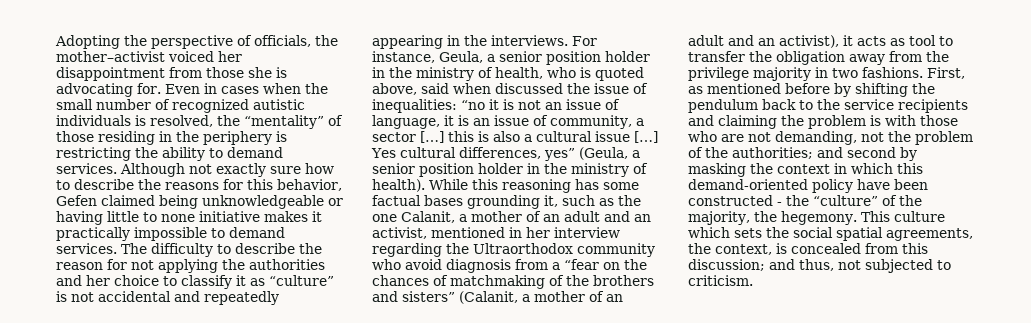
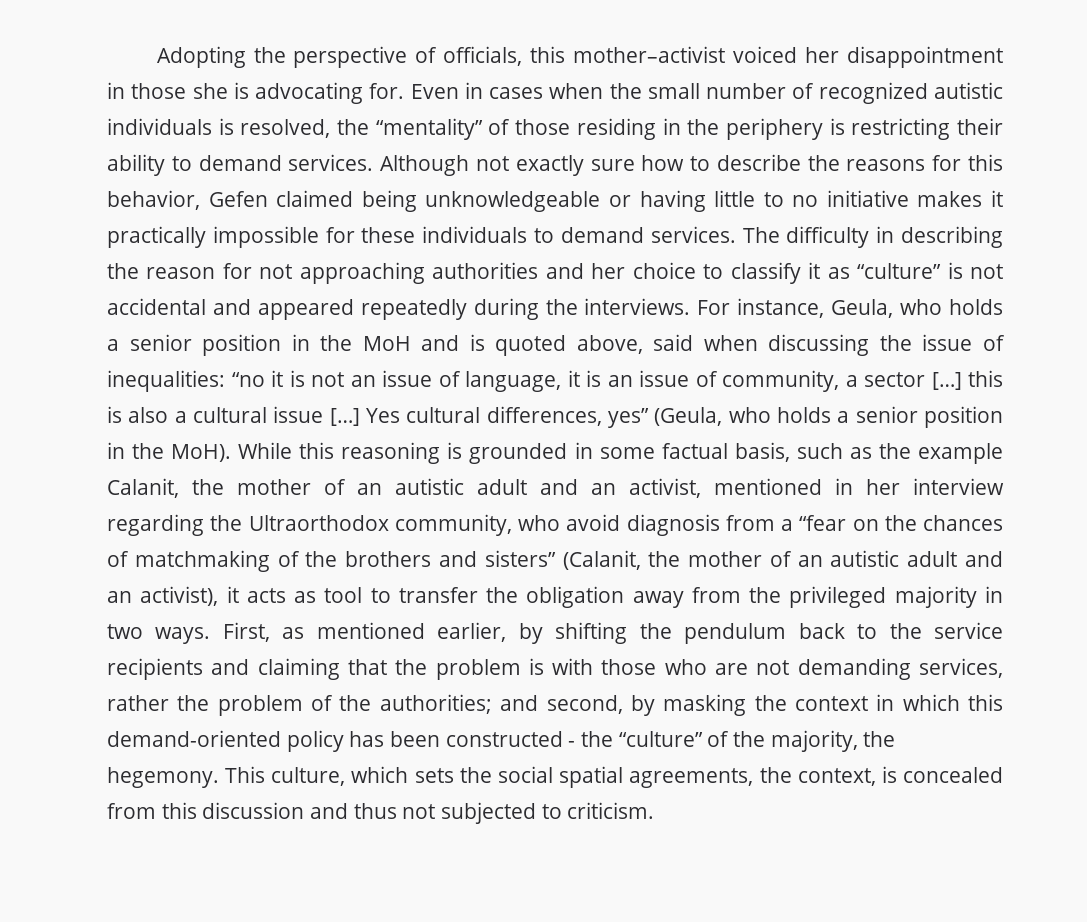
- Adopting the perspective of officials, the mother–activist voiced her disappointment from those she is advocating for.
+ Adopting the perspective of officials, this mother–activist voiced her disappointment in those she is advocating for.
- Even in cases when the small number of recognized autistic individuals is resolved, the “mentality” of those residing in the periphery is restricting the ability to demand services.
+ Even in cases when the small number of recognized autistic individuals is resolved, the “mentality” of those residing in the periphery is restricting their ability to demand services.
- Although not exactly sure how to describe the reasons for this behavior, Gefen claimed being unknowledgeable or having little to none initiative makes it practically impossible to demand services.
+ Although not exactly sure how to describe the reasons for this behavior, Gefen claimed being unknowledgeable or having little to no initiative makes it practically impossible for these individuals to demand services.
- The difficulty to describe the reason for not applying the authorities and her choice to classify it as “culture” is not accidental and repeatedly appearing in the interviews.
+ The difficulty in describing the reason for not approaching authorities and her choice to classify it as “culture” is not accidental and appeared repeatedly during the interviews.
- For instance, Geula, a senior position holder in the ministry of health, who is quoted above, said when discussed the issue of inequalities: “no it is not an issue of language, it is an issue of community, a sector […] this is also a cultural issue […]
+ For instance, Geula, who holds a senior position in the MoH and is quoted above, said when discussing the issue of inequalities: “no it is not an issue of language, it is an issue of community, a sector […] this is also a cultural issue […]
- Yes cultural differences, yes” (Geula, a senior position holder in the ministry of health). While this reasoning has some factual bases grounding it, such as the one Calanit, a mother of an adult and an activist, mentioned in her interview regarding the Ultraorthodox community who avoid diagnosis from a “fear on the chances of matchmaking of the brothers and sisters” (Calanit, a mother of an adult and an activist), it acts as tool to transfer the obligation away from the privilege majority in two fashions.
+ Yes cultural differences, yes” (Geula, who holds a senior position in the MoH). While this reasoning is grounded in some factual basis, such as the example Calanit, the mother of an autistic adult and an activist, mentioned in her interview regarding the Ultraorthodox community, who avoid diagnosis from a “fear on the chances of matchmaking of the brothers and sisters” (Calanit, the mother of an autistic adult and an activist), it acts as tool to transfer the obligation away from the privileged majority in two ways.
- First, as mentioned before by shifting the pendulum back to the service recipients and claiming the problem is with those who are not demanding, not the problem of the authorities; and second by masking the context in which this demand-oriented policy have been constructed - the “culture” of the majority, the hegemony.
+ First, as mentioned earlier, by shifting the pendulum back to the service recipients and claiming that the problem is with those who are not demanding services, rather the problem of the authorities; and second, by masking the context in which this demand-oriented policy has been constructed - the “culture” of the majority, the hegemony.
- This culture which sets the social spatial agreements, the context, is concealed from this discussion; and thus, not subjected to criticism.
+ This culture, which sets the social spatial agreements, the context, is concealed from this discussion and thus not subjected to criticism.

